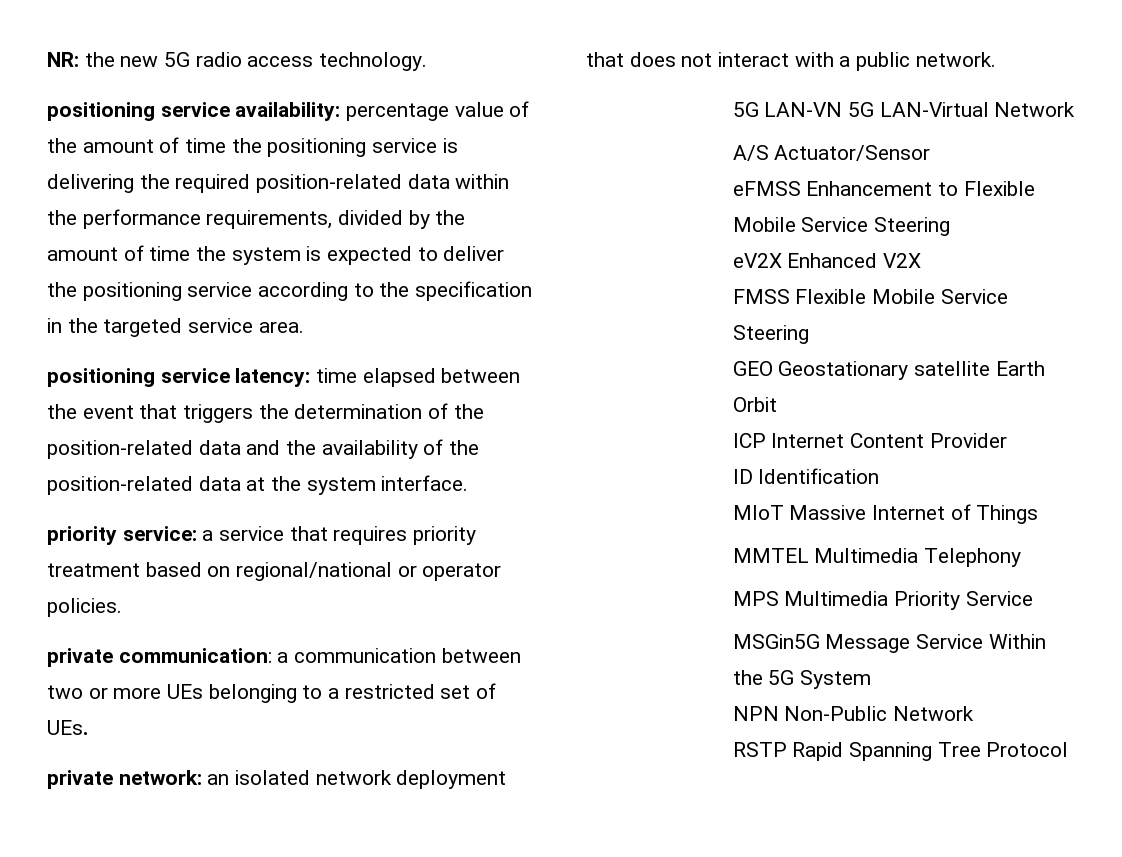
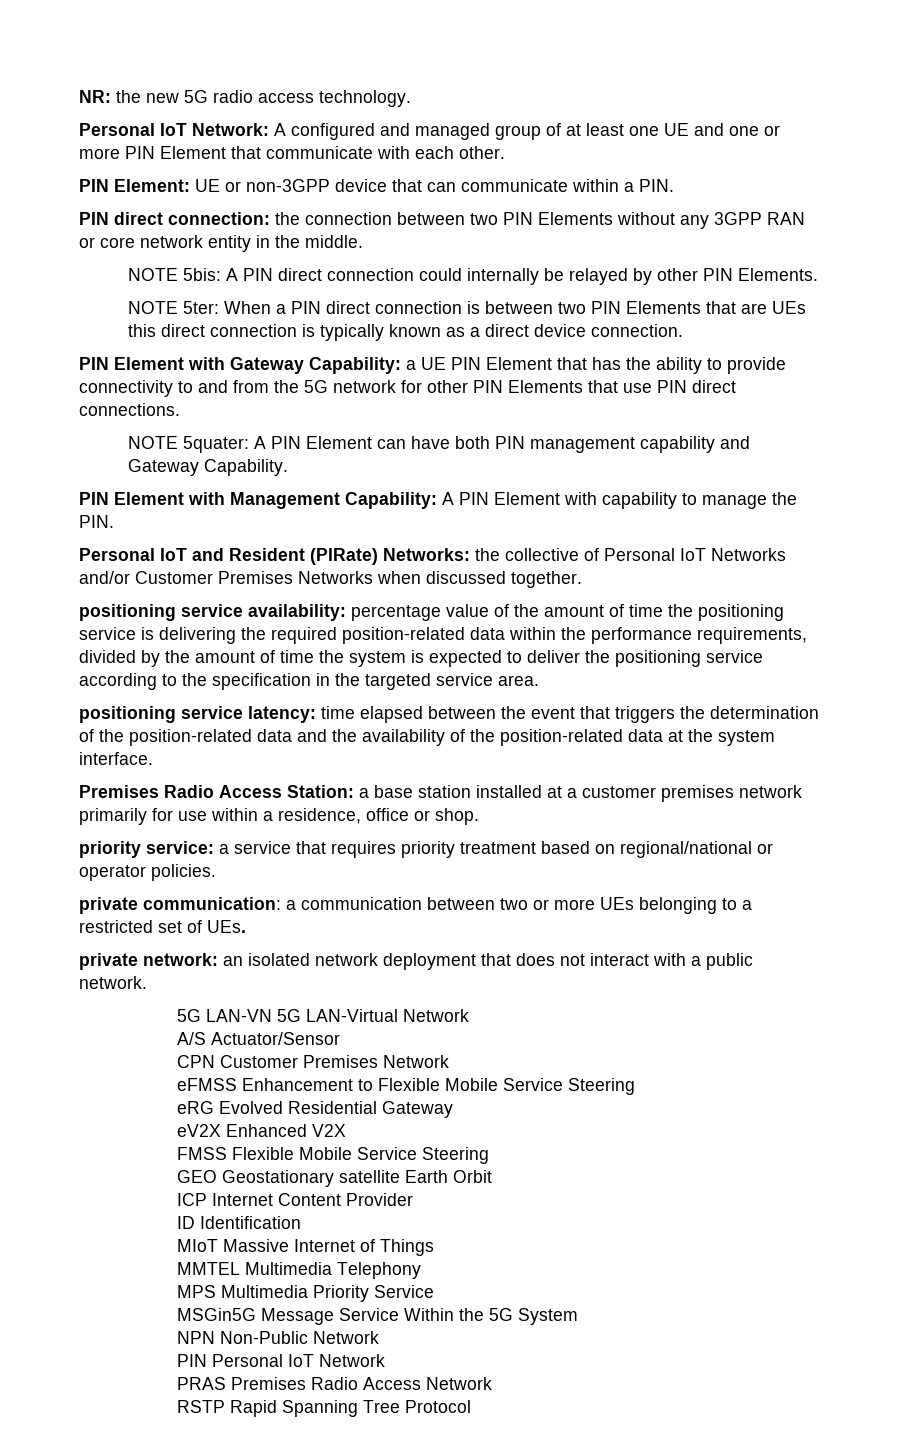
+ Personal IoT Network: A configured and managed group of at least one UE and one or more PIN Element that communicate with each other.
+ PIN Element: UE or non-3GPP device that can communicate within a PIN.
+ PIN direct connection: the connection between two PIN Elements without any 3GPP RAN or core network entity in the middle.
+ NOTE 5bis: A PIN direct connection could internally be relayed by other PIN Elements.
+ NOTE 5ter: When a PIN direct connection is between two PIN Elements that are UEs this direct connection is typically known as a direct device connection.
+ PIN Element with Gateway Capability: a UE PIN Element that has the ability to provide connectivity to and from the 5G network for other PIN Elements that use PIN direct connections.
+ NOTE 5quater: A PIN Element can have both PIN management capability and Gateway Capability.
+ PIN Element with Management Capability: A PIN Element with capability to manage the PIN.
+ Personal IoT and Resident (PIRate) Networks: the collective of Personal IoT Networks and/or Customer Premises Networks when discussed together.
+ Premises Radio Access Station: a base station installed at a customer premises network primarily for use within a residence, office or shop.
+ CPN Customer Premises Network
+ eRG Evolved Residential Gateway
+ PIN Personal IoT Network
+ PRAS Premises Radio Access Network

